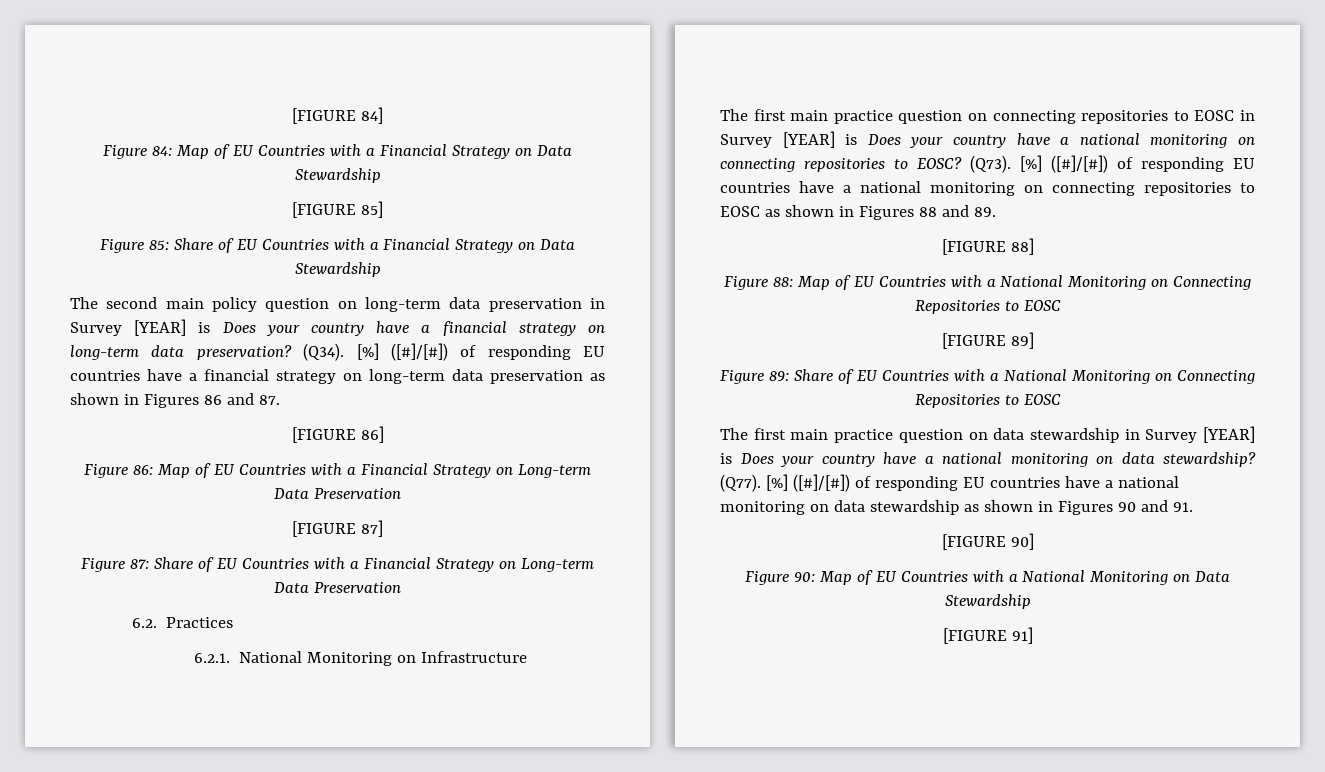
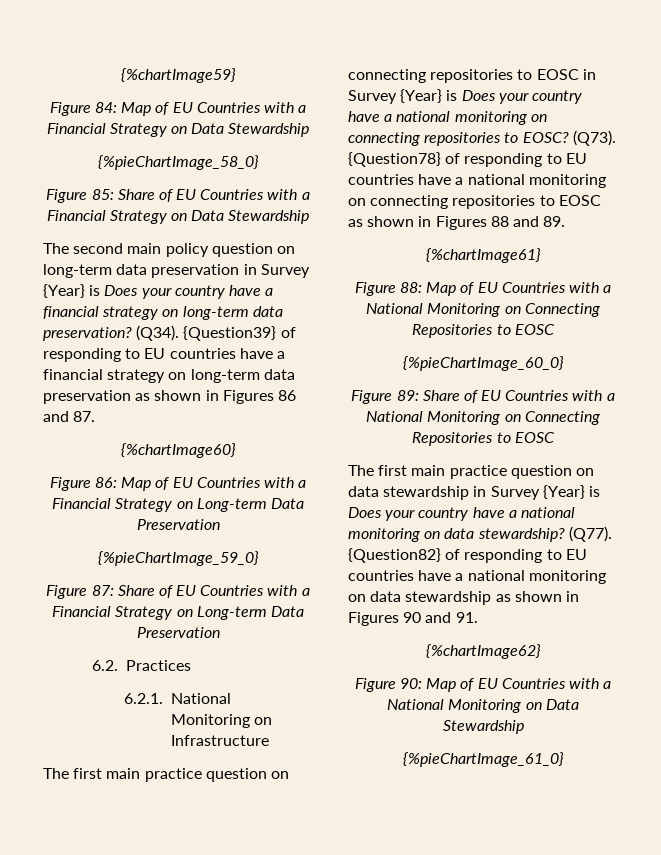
- [FIGURE 84]
+ {%chartImage59}
- [FIGURE 85]
+ {%pieChartImage_58_0}
- The second main policy question on long-term data preservation in Survey [YEAR] is Does your country have a financial strategy on long-term data preservation?
+ The second main policy question on long-term data preservation in Survey {Year} is Does your country have a financial strategy on long-term data preservation?
- [%] ([#]/[#]) of responding EU countries have a financial strategy on long-term data preservation as shown in Figures 86 and 87.
+ {Question39} of responding to EU countries have a financial strategy on long-term data preservation as shown in Figures 86 and 87.
- [FIGURE 86]
+ {%chartImage60}
- [FIGURE 87]
+ {%pieChartImage_59_0}
- The first main practice question on connecting repositories to EOSC in Survey [YEAR] is Does your country have a national monitoring on connecting repositories to EOSC?
+ The first main practice question on connecting repositories to EOSC in Survey {Year} is Does your country have a national monitoring on connecting repositories to EOSC?
- [%] ([#]/[#]) of responding EU countries have a national monitoring on connecting repositories to EOSC as shown in Figures 88 and 89.
+ {Question78} of responding to EU countries have a national monitoring on connecting repositories to EOSC as shown in Figures 88 and 89.
- [FIGURE 88]
+ {%chartImage61}
- [FIGURE 89]
+ {%pieChartImage_60_0}
- The first main practice question on data stewardship in Survey [YEAR] is Does your country have a national monitoring on data stewardship?
+ The first main practice question on data stewardship in Survey {Year} is Does your country have a national monitoring on data stewardship?
- [%] ([#]/[#]) of responding EU countries have a national monitoring on data stewardship as shown in Figures 90 and 91.
+ {Question82} of responding to EU countries have a national monitoring on data stewardship as shown in Figures 90 and 91.
- [FIGURE 90]
+ {%chartImage62}
- [FIGURE 91]
+ {%pieChartImage_61_0}

